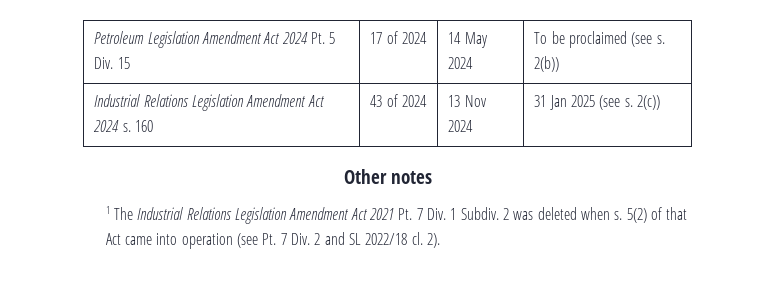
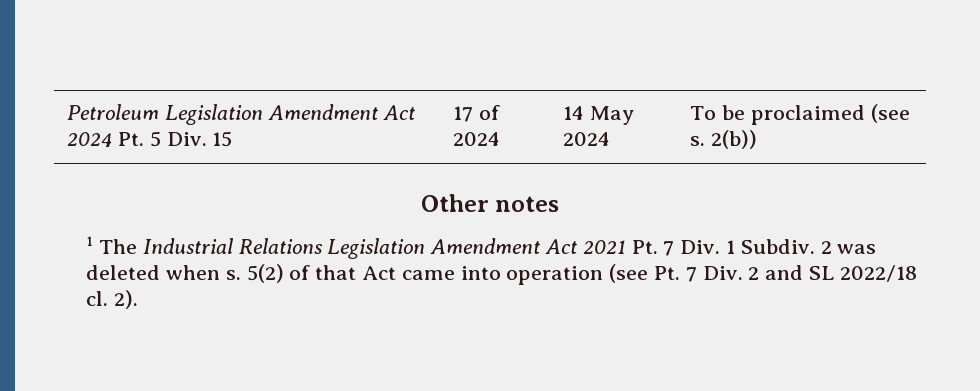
- Industrial Relations Legislation Amendment Act 2024 s. 160 | 43 of 2024 | 13 Nov 2024 | 31 Jan 2025 (see s. 2(c))

